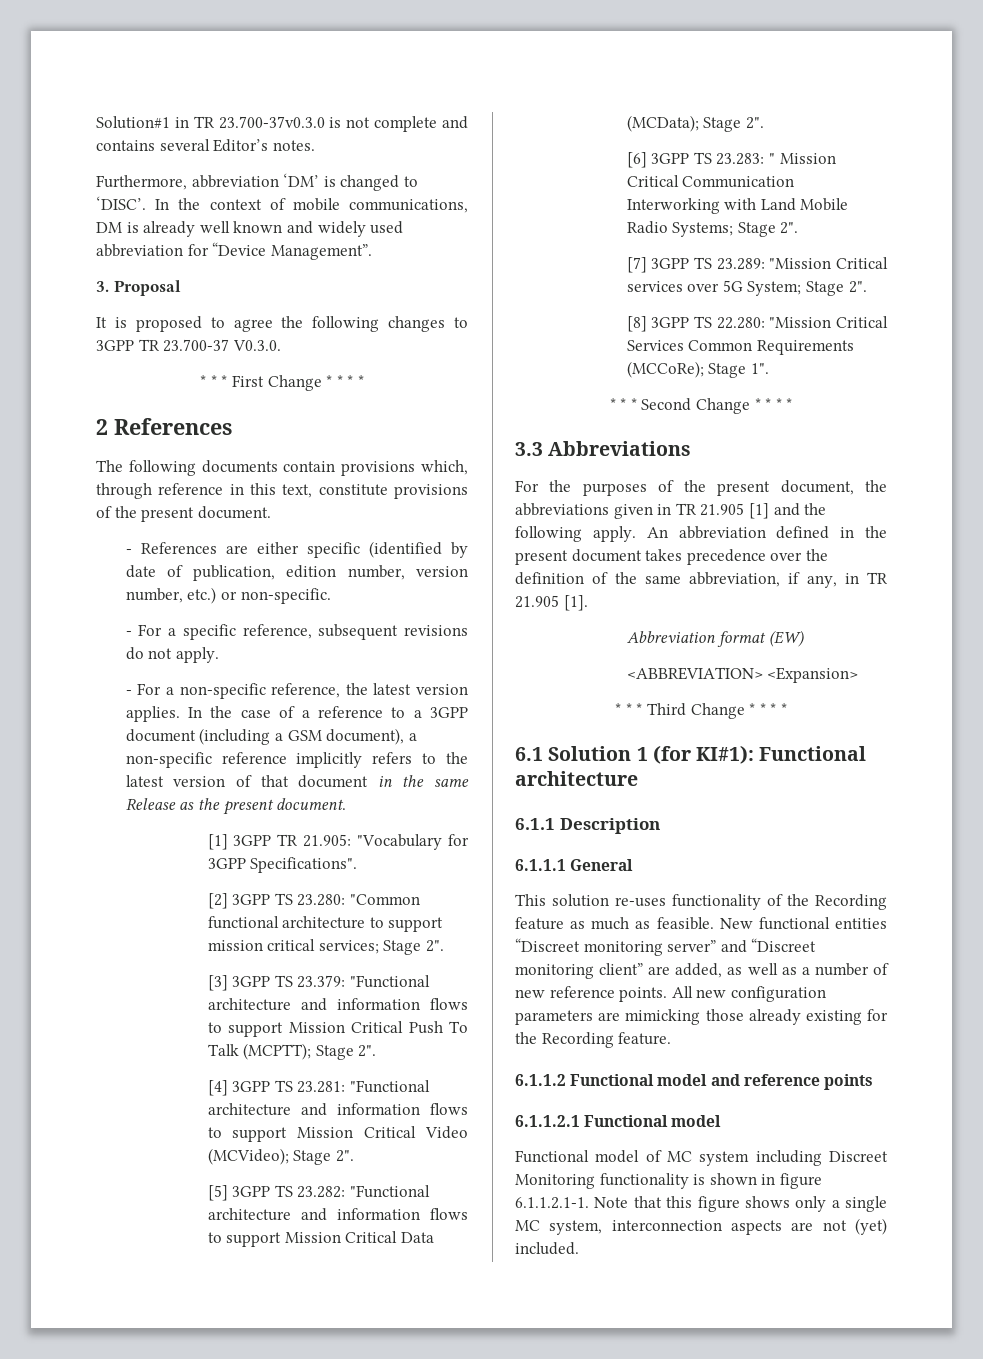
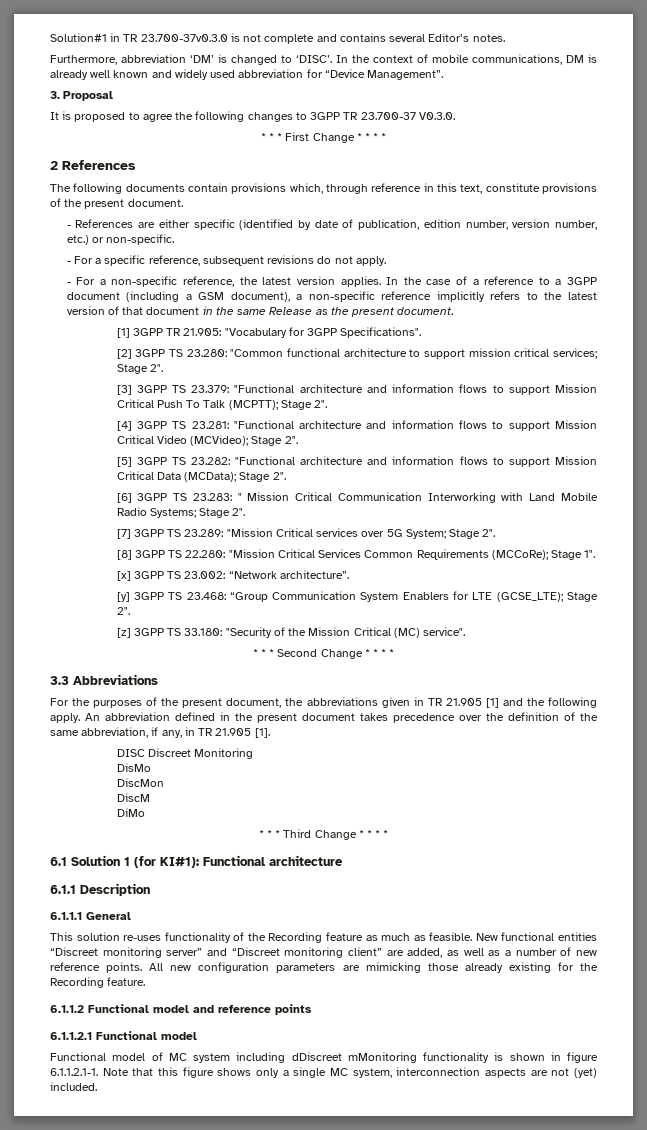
+ [x] 3GPP TS 23.002: “Network architecture”.
+ [y] 3GPP TS 23.468: “Group Communication System Enablers for LTE (GCSE_LTE); Stage 2".
+ [z] 3GPP TS 33.180: "Security of the Mission Critical (MC) service".
- Abbreviation format (EW)
- <ABBREVIATION> <Expansion>
+ DISC Discreet Monitoring
+ DisMo
+ DiscMon
+ DiscM
+ DiMo
- Functional model of MC system including Discreet Monitoring functionality is shown in figure 6.1.1.2.1-1. Note that this figure shows only a single MC system, interconnection aspects are not (yet) included.
+ Functional model of MC system including dDiscreet mMonitoring functionality is shown in figure 6.1.1.2.1-1. Note that this figure shows only a single MC system, interconnection aspects are not (yet) included.

